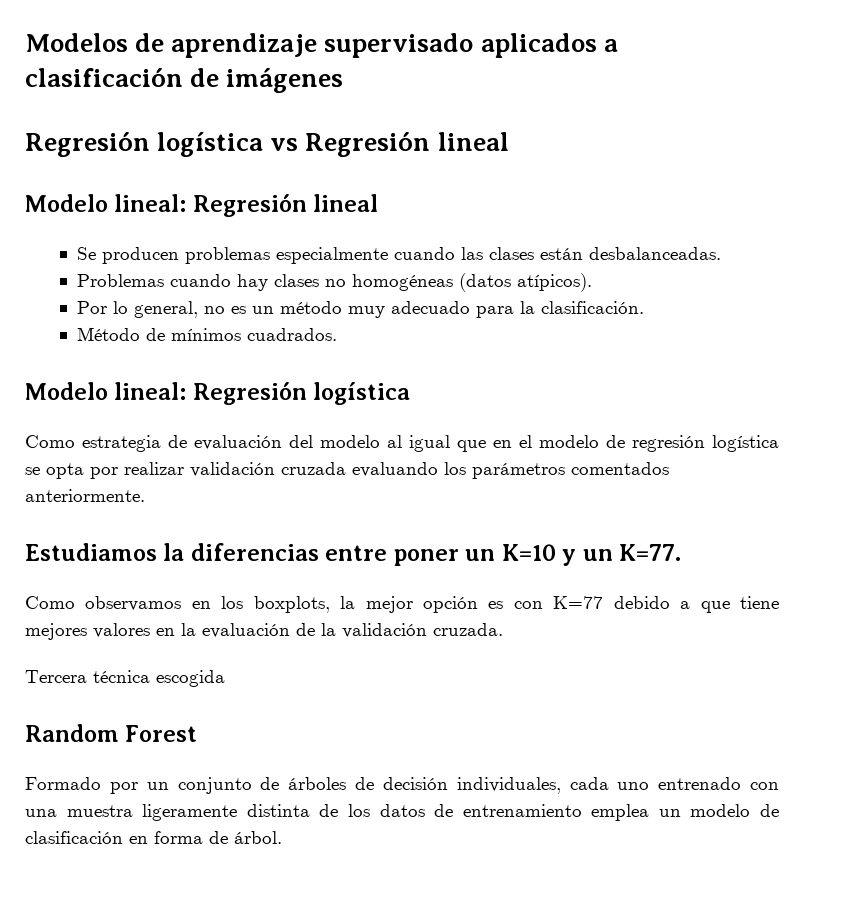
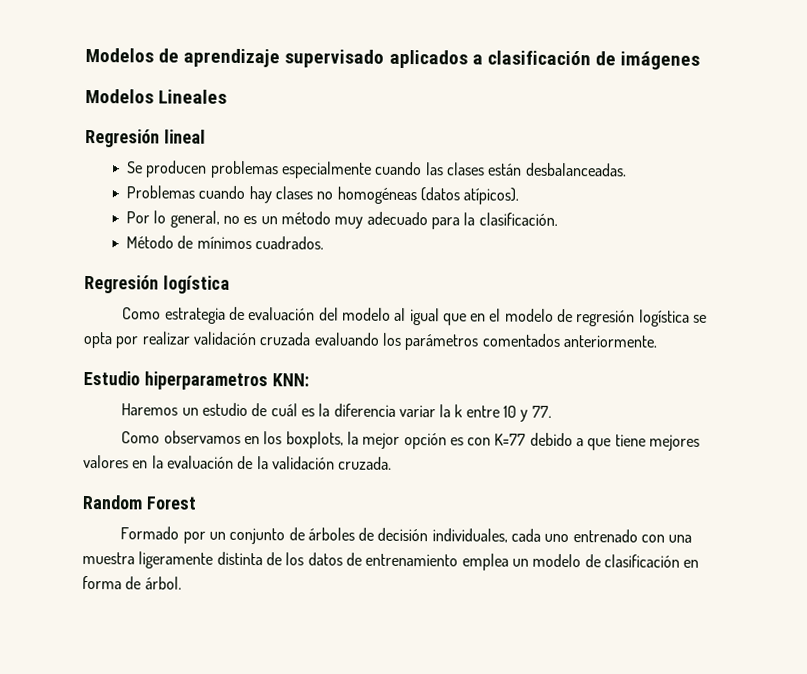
- Regresión logística vs Regresión lineal
- Modelo lineal: Regresión lineal
+ Modelos Lineales
+ Regresión lineal
- Modelo lineal: Regresión logística
+ Regresión logística
- Estudiamos la diferencias entre poner un K=10 y un K=77.
+ Estudio hiperparametros KNN:
+ Haremos un estudio de cuál es la diferencia variar la k entre 10 y 77.
- Tercera técnica escogida

